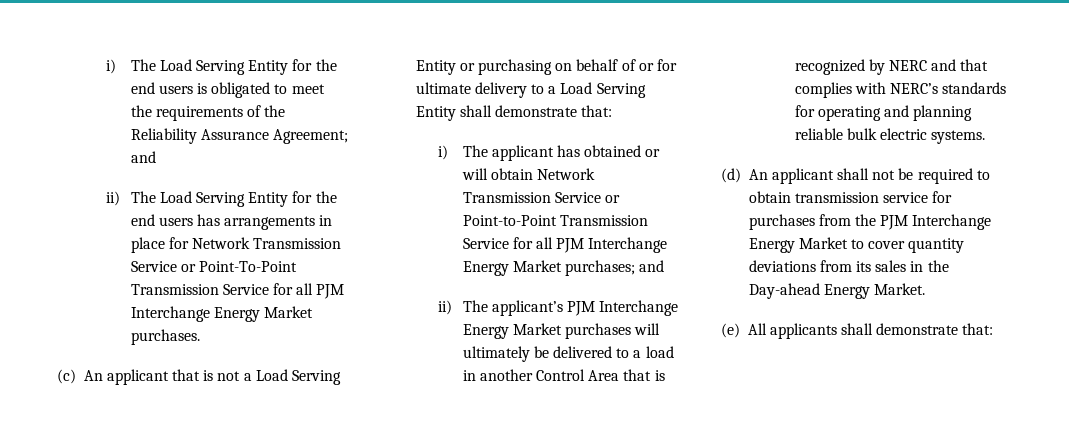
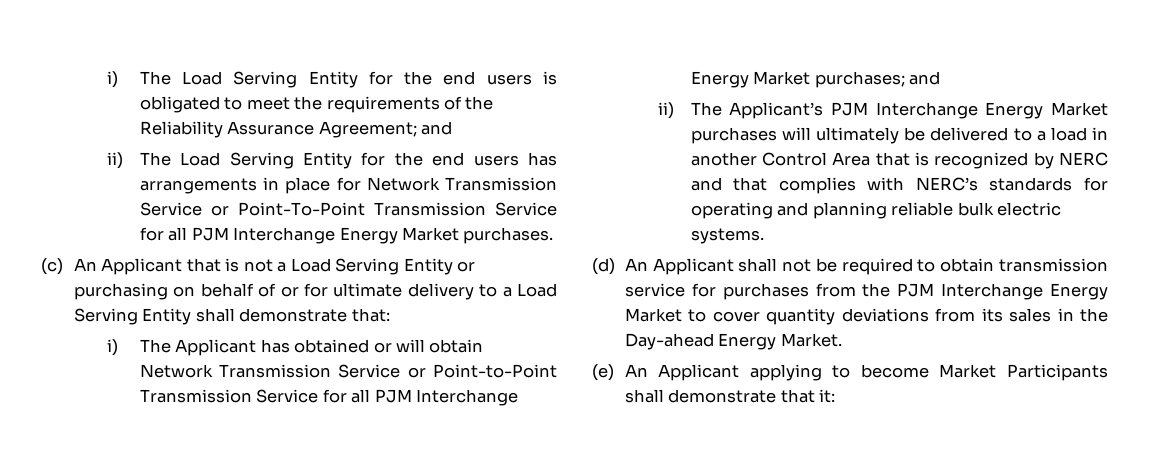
- (c) An applicant that is not a Load Serving Entity or purchasing on behalf of or for ultimate delivery to a Load Serving Entity shall demonstrate that:
+ (c) An Applicant that is not a Load Serving Entity or purchasing on behalf of or for ultimate delivery to a Load Serving Entity shall demonstrate that:
- i) The applicant has obtained or will obtain Network Transmission Service or Point-to-Point Transmission Service for all PJM Interchange Energy Market purchases; and
+ i) The Applicant has obtained or will obtain Network Transmission Service or Point-to-Point Transmission Service for all PJM Interchange Energy Market purchases; and
- ii) The applicant’s PJM Interchange Energy Market purchases will ultimately be delivered to a load in another Control Area that is recognized by NERC and that complies with NERC’s standards for operating and planning reliable bulk electric systems.
+ ii) The Applicant’s PJM Interchange Energy Market purchases will ultimately be delivered to a load in another Control Area that is recognized by NERC and that complies with NERC’s standards for operating and planning reliable bulk electric systems.
- (d) An applicant shall not be required to obtain transmission service for purchases from the PJM Interchange Energy Market to cover quantity deviations from its sales in the Day-ahead Energy Market.
+ (d) An Applicant shall not be required to obtain transmission service for purchases from the PJM Interchange Energy Market to cover quantity deviations from its sales in the Day-ahead Energy Market.
- (e) All applicants shall demonstrate that:
+ (e) An Applicant applying to become Market Participants shall demonstrate that it:

